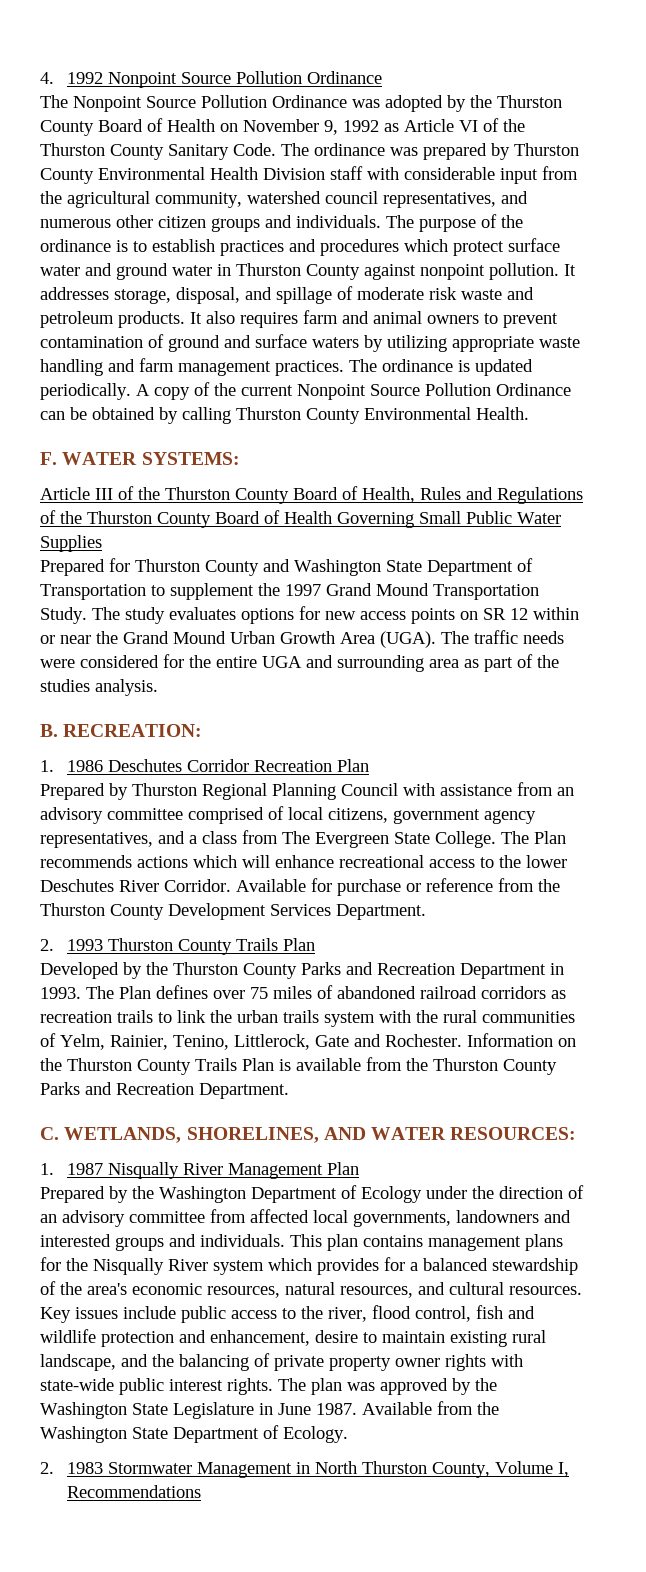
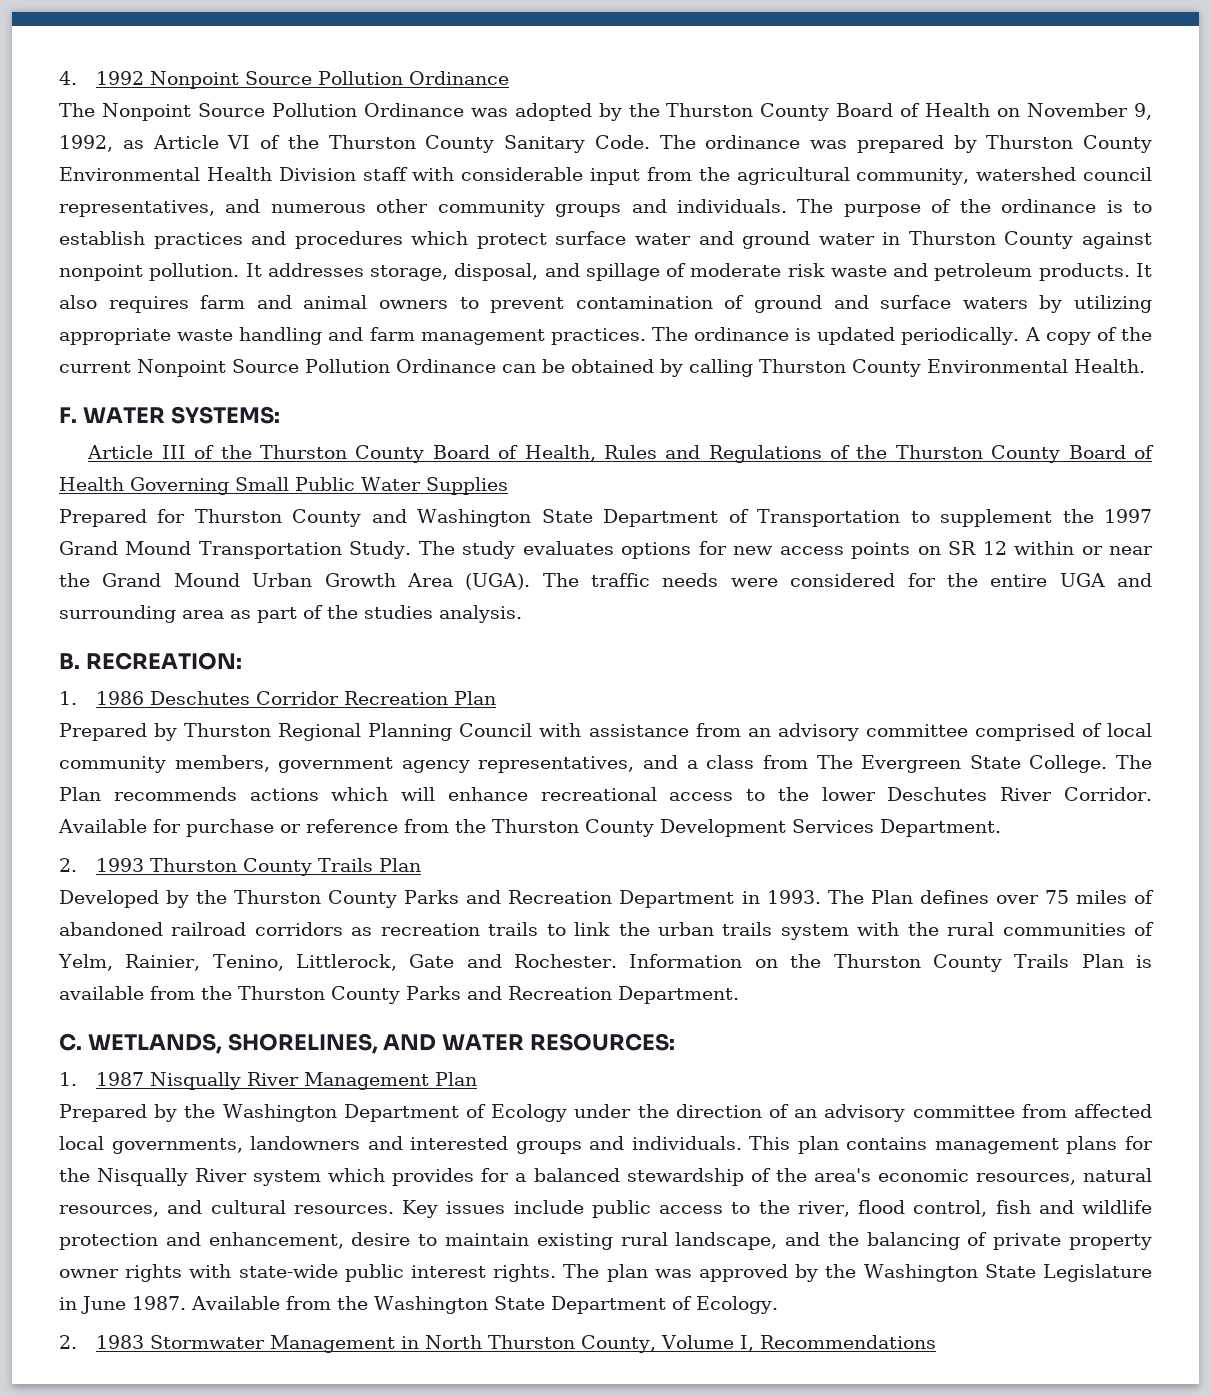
- The Nonpoint Source Pollution Ordinance was adopted by the Thurston County Board of Health on November 9, 1992 as Article VI of the Thurston County Sanitary Code.
+ The Nonpoint Source Pollution Ordinance was adopted by the Thurston County Board of Health on November 9, 1992, as Article VI of the Thurston County Sanitary Code.
- The ordinance was prepared by Thurston County Environmental Health Division staff with considerable input from the agricultural community, watershed council representatives, and numerous other citizen groups and individuals.
+ The ordinance was prepared by Thurston County Environmental Health Division staff with considerable input from the agricultural community, watershed council representatives, and numerous other community groups and individuals.
- Prepared by Thurston Regional Planning Council with assistance from an advisory committee comprised of local citizens, government agency representatives, and a class from The Evergreen State College.
+ Prepared by Thurston Regional Planning Council with assistance from an advisory committee comprised of local community members, government agency representatives, and a class from The Evergreen State College.

